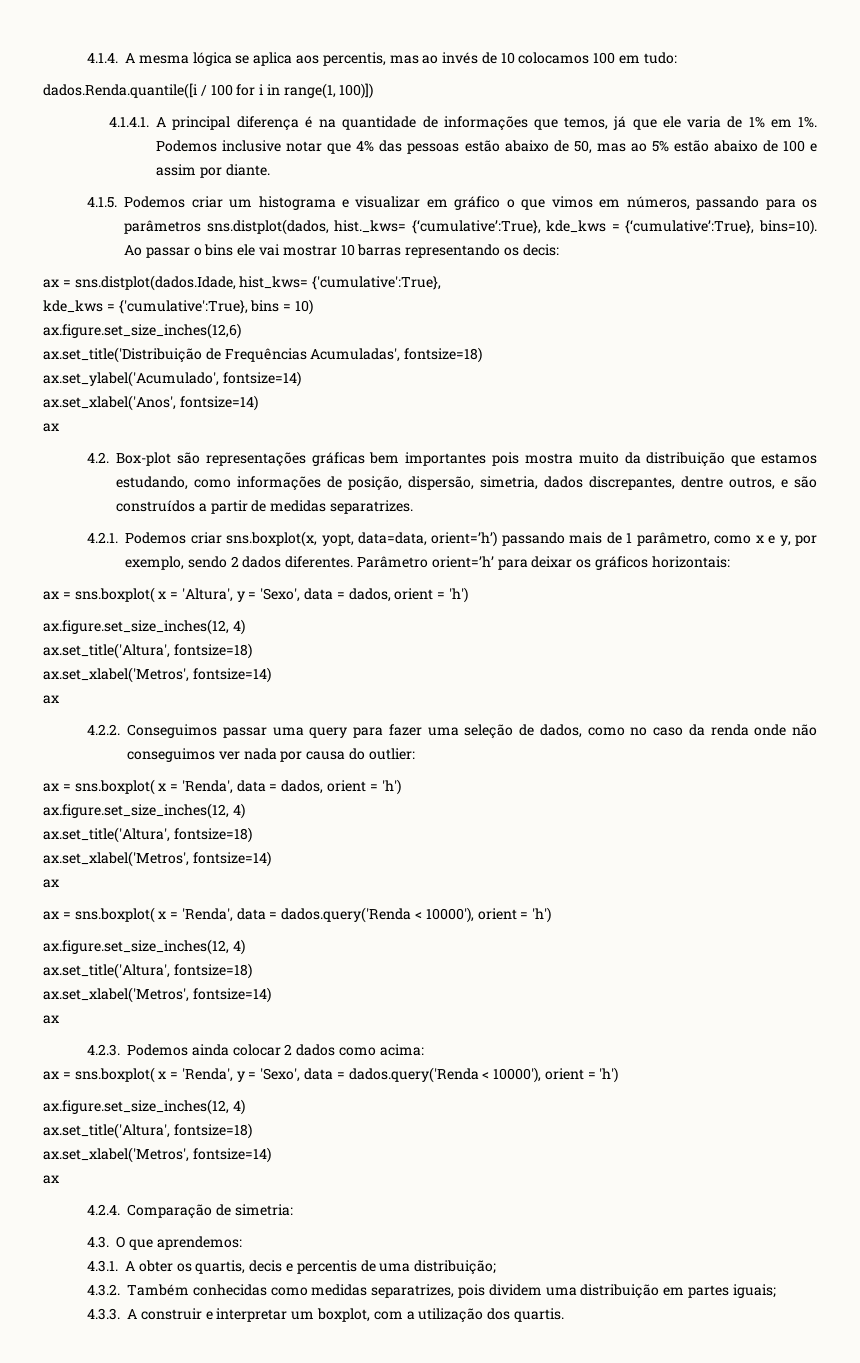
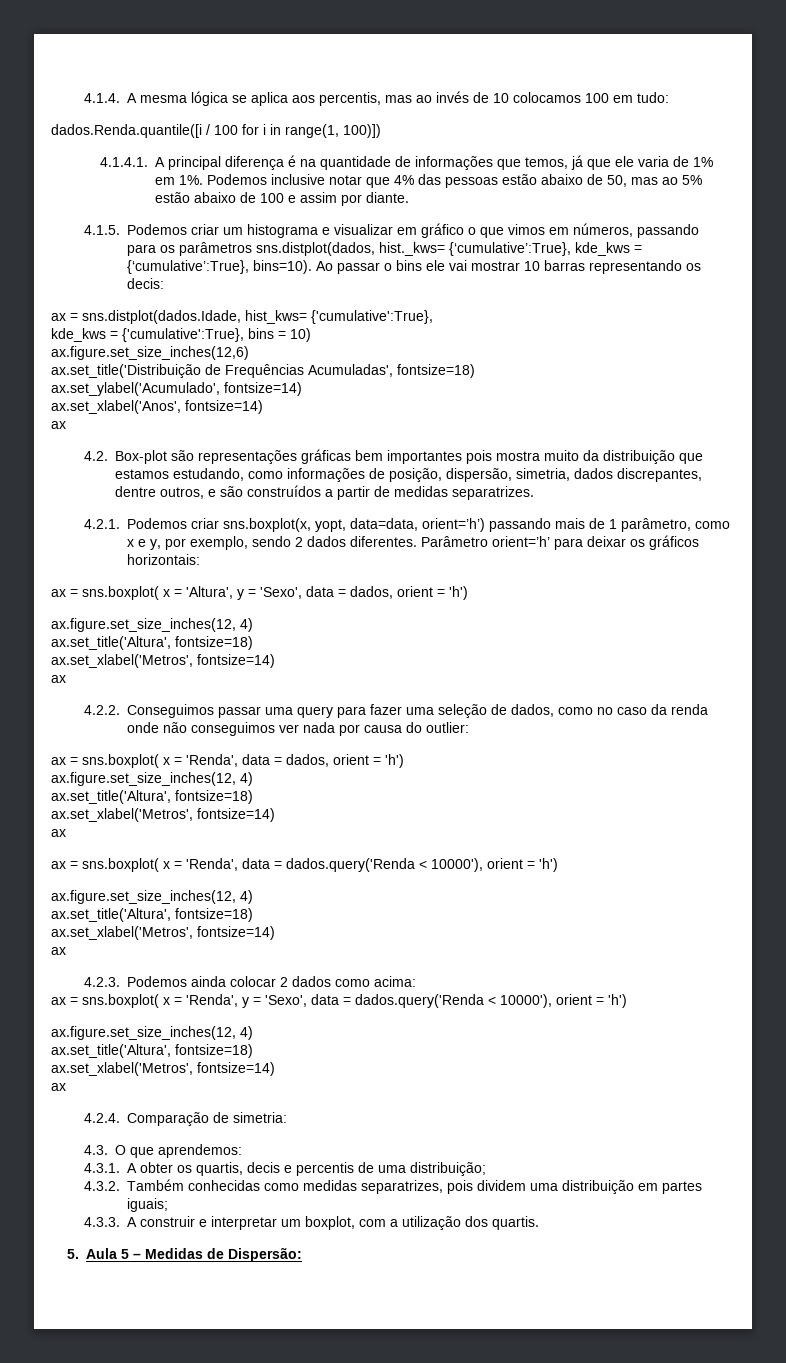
+ 5. Aula 5 – Medidas de Dispersão:

